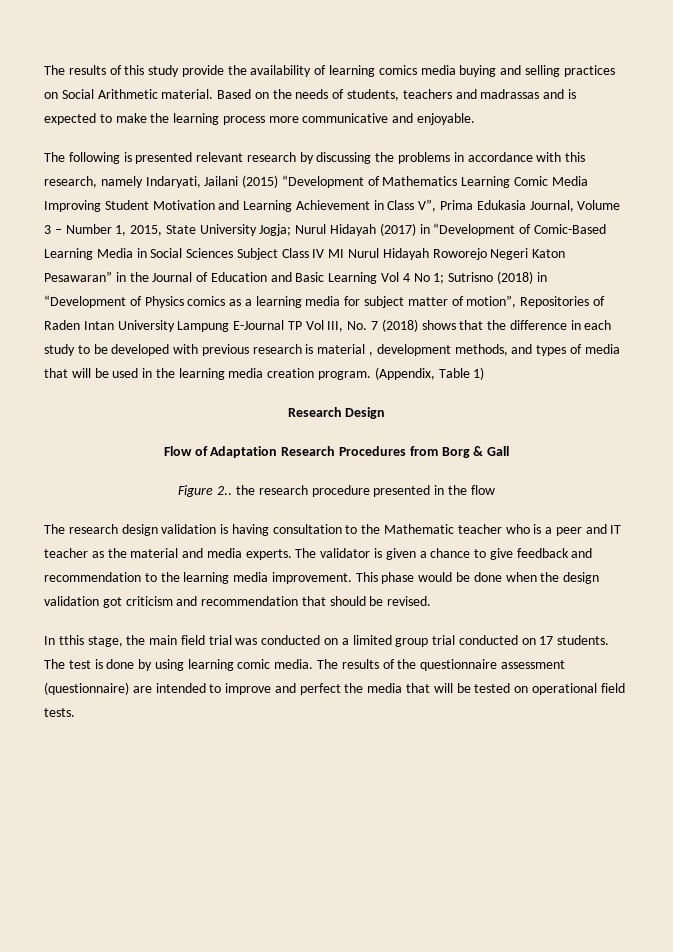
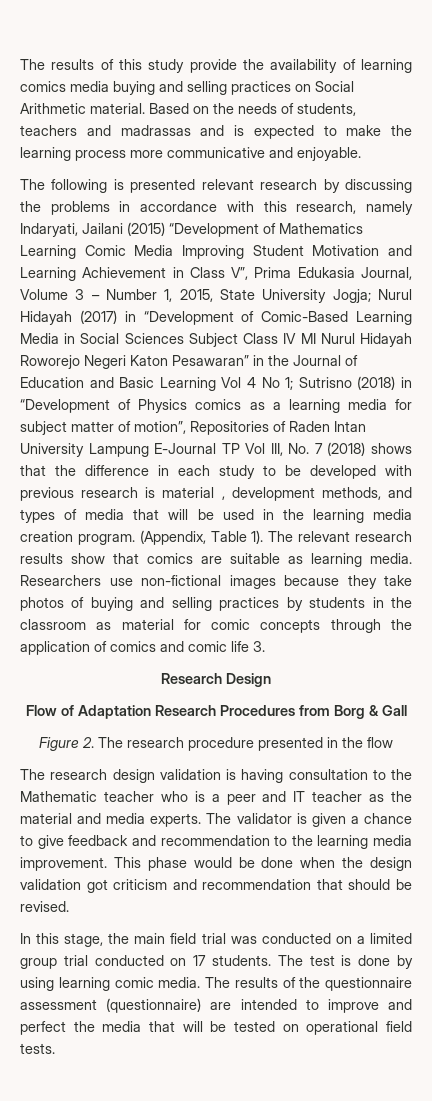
- (Appendix, Table 1)
+ (Appendix, Table 1). The relevant research results show that comics are suitable as learning media. Researchers use non-fictional images because they take photos of buying and selling practices by students in the classroom as material for comic concepts through the application of comics and comic life 3.
- Figure 2.. the research procedure presented in the flow
+ Figure 2. The research procedure presented in the flow
- In tthis stage, the main field trial was conducted on a limited group trial conducted on 17 students.
+ In this stage, the main field trial was conducted on a limited group trial conducted on 17 students.

